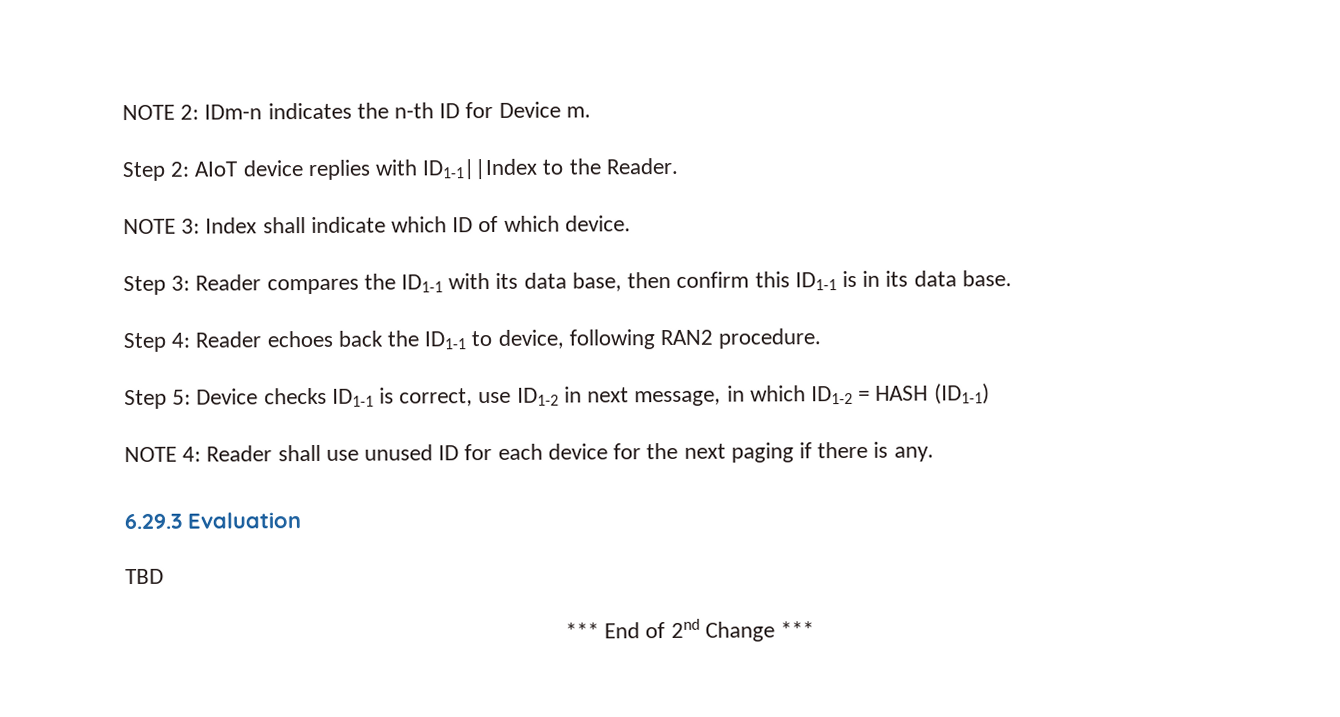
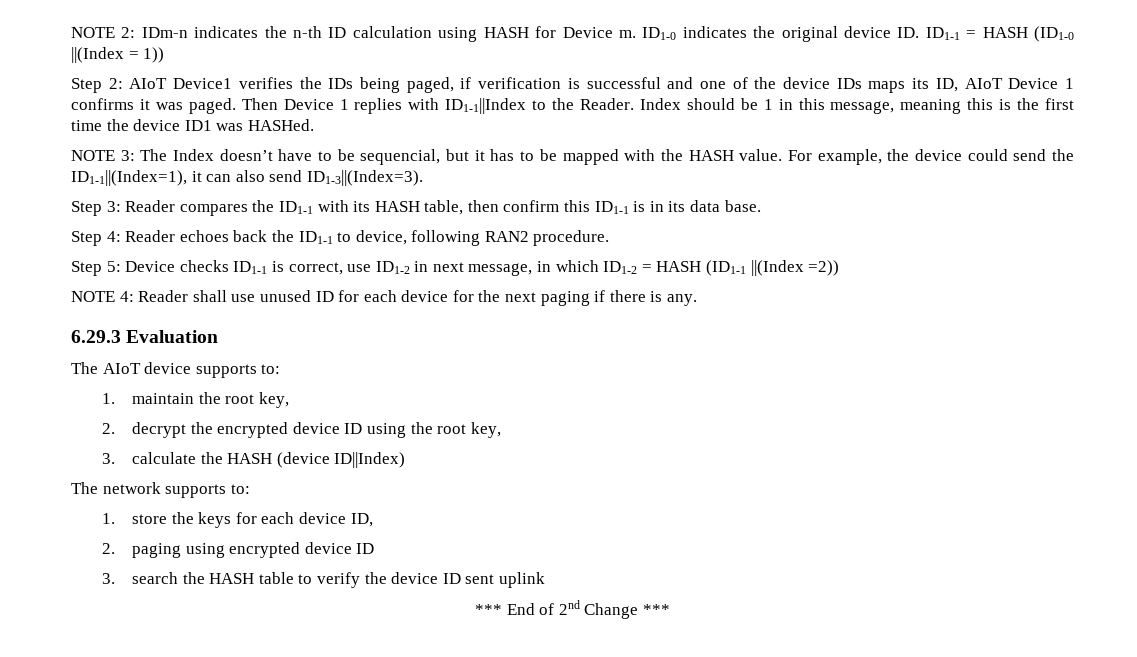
- NOTE 2: IDm-n indicates the n-th ID for Device m.
- Step 2: AIoT device replies with ID1-1||Index to the Reader.
- NOTE 3: Index shall indicate which ID of which device.
+ NOTE 2: IDm-n indicates the n-th ID calculation using HASH for Device m. ID1-0 indicates the original device ID. ID1-1 = HASH (ID1-0 ||(Index = 1))
+ Step 2: AIoT Device1 verifies the IDs being paged, if verification is successful and one of the device IDs maps its ID, AIoT Device 1 confirms it was paged. Then Device 1 replies with ID1-1||Index to the Reader. Index should be 1 in this message, meaning this is the first time the device ID1 was HASHed.
+ NOTE 3: The Index doesn’t have to be sequencial, but it has to be mapped with the HASH value. For example, the device could send the ID1-1||(Index=1), it can also send ID1-3||(Index=3).
- Step 3: Reader compares the ID1-1 with its data base, then confirm this ID1-1 is in its data base.
+ Step 3: Reader compares the ID1-1 with its HASH table, then confirm this ID1-1 is in its data base.
- Step 5: Device checks ID1-1 is correct, use ID1-2 in next message, in which ID1-2 = HASH (ID1-1)
+ Step 5: Device checks ID1-1 is correct, use ID1-2 in next message, in which ID1-2 = HASH (ID1-1 ||(Index =2))
- TBD
+ The AIoT device supports to:
+ 1. maintain the root key,
+ 2. decrypt the encrypted device ID using the root key,
+ 3. calculate the HASH (device ID||Index)
+ The network supports to:
+ 1. store the keys for each device ID,
+ 2. paging using encrypted device ID
+ 3. search the HASH table to verify the device ID sent uplink

